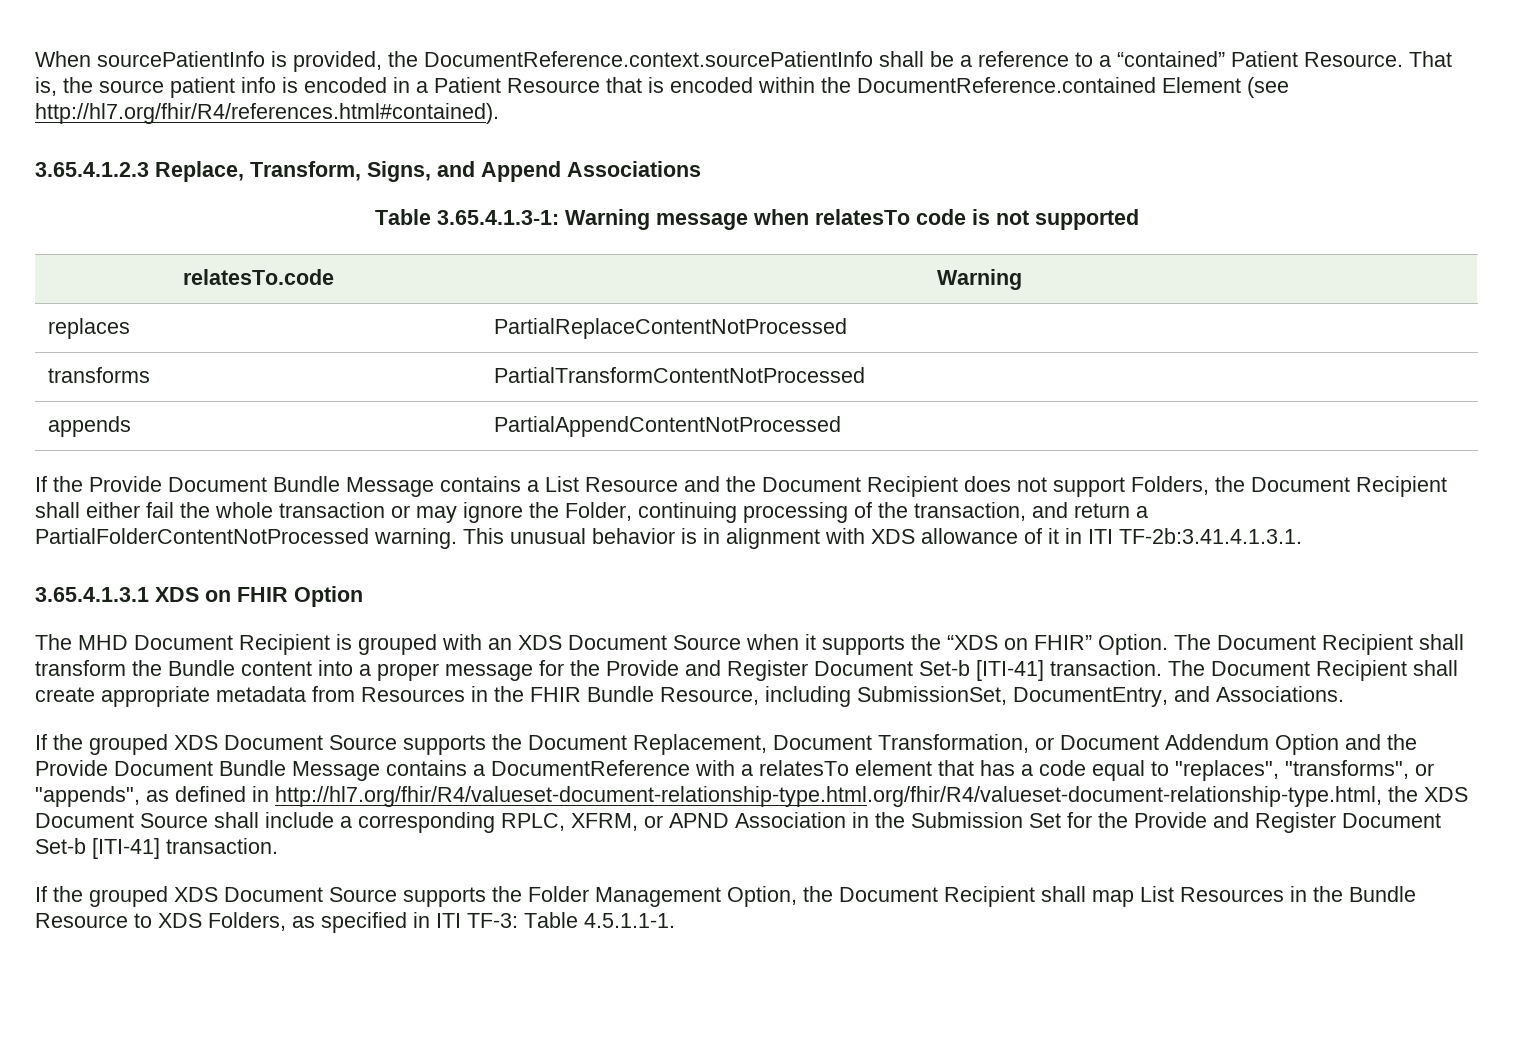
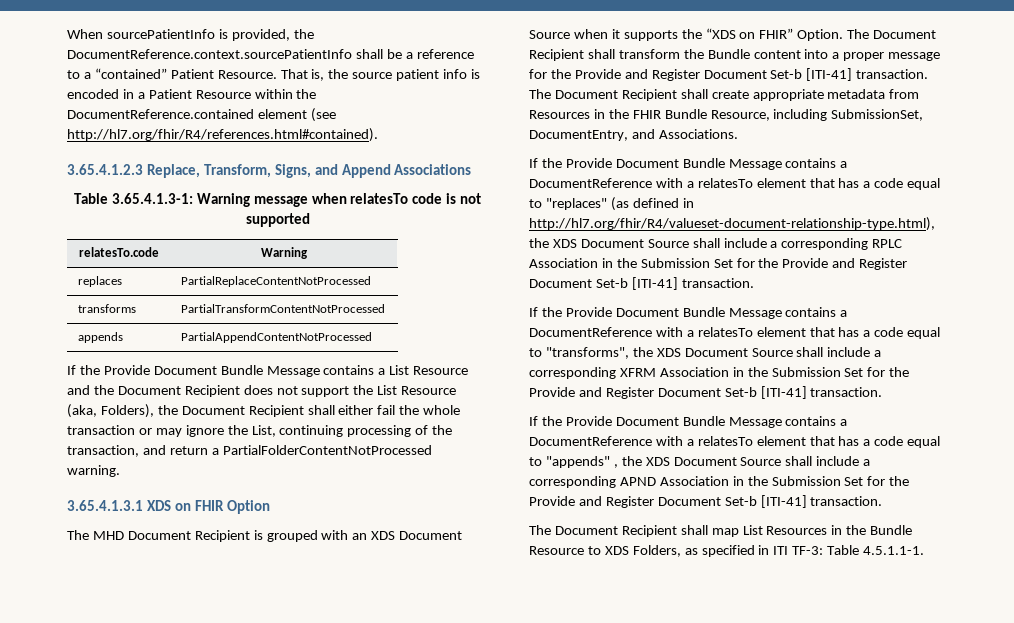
- That is, the source patient info is encoded in a Patient Resource that is encoded within the DocumentReference.contained Element (see http://hl7.org/fhir/R4/references.html#contained).
+ That is, the source patient info is encoded in a Patient Resource within the DocumentReference.contained element (see http://hl7.org/fhir/R4/references.html#contained).
- If the Provide Document Bundle Message contains a List Resource and the Document Recipient does not support Folders, the Document Recipient shall either fail the whole transaction or may ignore the Folder, continuing processing of the transaction, and return a PartialFolderContentNotProcessed warning. This unusual behavior is in alignment with XDS allowance of it in ITI TF-2b:3.41.4.1.3.1.
+ If the Provide Document Bundle Message contains a List Resource and the Document Recipient does not support the List Resource (aka, Folders), the Document Recipient shall either fail the whole transaction or may ignore the List, continuing processing of the transaction, and return a PartialFolderContentNotProcessed warning.
- If the grouped XDS Document Source supports the Document Replacement, Document Transformation, or Document Addendum Option and the Provide Document Bundle Message contains a DocumentReference with a relatesTo element that has a code equal to "replaces", "transforms", or "appends", as defined in http://hl7.org/fhir/R4/valueset-document-relationship-type.html.org/fhir/R4/valueset-document-relationship-type.html, the XDS Document Source shall include a corresponding RPLC, XFRM, or APND Association in the Submission Set for the Provide and Register Document Set-b [ITI-41] transaction.
+ If the Provide Document Bundle Message contains a DocumentReference with a relatesTo element that has a code equal to "replaces" (as defined in http://hl7.org/fhir/R4/valueset-document-relationship-type.html), the XDS Document Source shall include a corresponding RPLC Association in the Submission Set for the Provide and Register Document Set-b [ITI-41] transaction.
+ If the Provide Document Bundle Message contains a DocumentReference with a relatesTo element that has a code equal to "transforms", the XDS Document Source shall include a corresponding XFRM Association in the Submission Set for the Provide and Register Document Set-b [ITI-41] transaction.
- If the grouped XDS Document Source supports the Folder Management Option, the Document Recipient shall map List Resources in the Bundle Resource to XDS Folders, as specified in ITI TF-3: Table 4.5.1.1-1.
+ If the Provide Document Bundle Message contains a DocumentReference with a relatesTo element that has a code equal to "appends" , the XDS Document Source shall include a corresponding APND Association in the Submission Set for the Provide and Register Document Set-b [ITI-41] transaction.
+ The Document Recipient shall map List Resources in the Bundle Resource to XDS Folders, as specified in ITI TF-3: Table 4.5.1.1-1.

